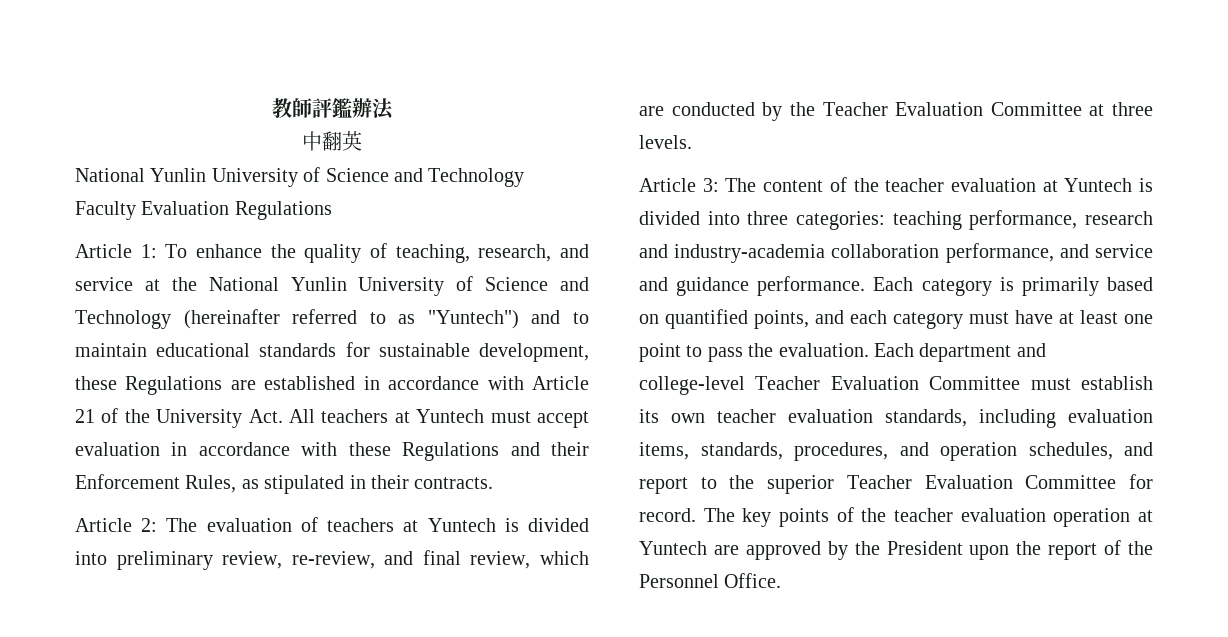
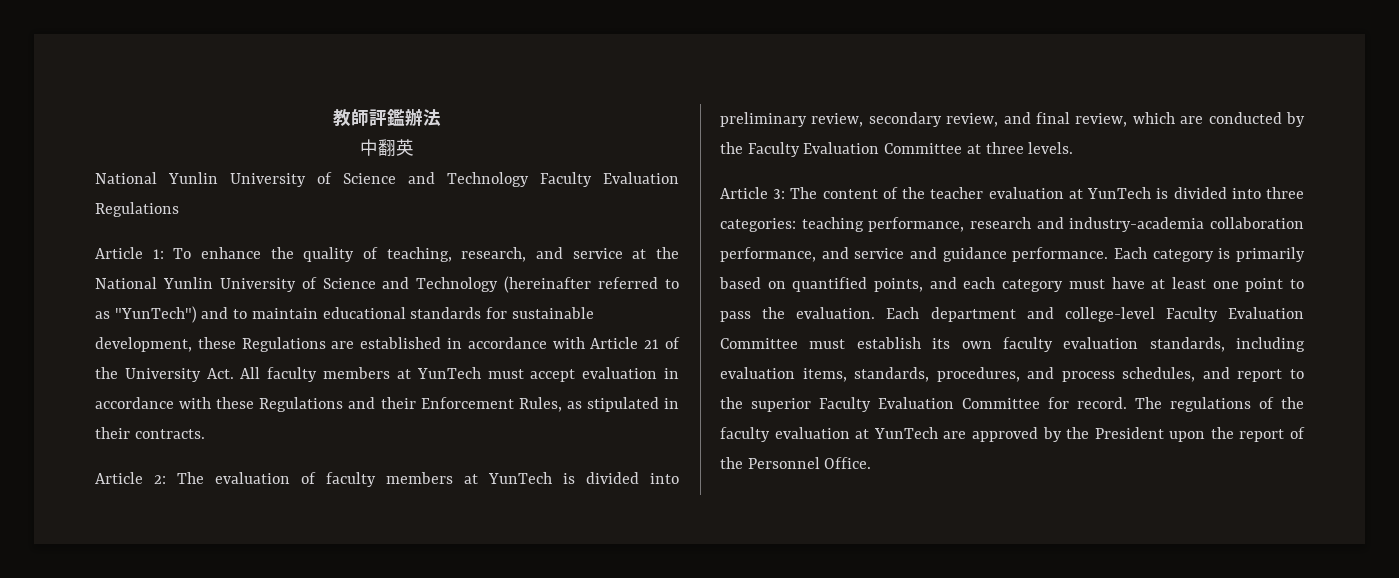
- To enhance the quality of teaching, research, and service at the National Yunlin University of Science and Technology (hereinafter referred to as "Yuntech") and to maintain educational standards for sustainable development, these Regulations are established in accordance with Article 21 of the University Act. All teachers at Yuntech must accept evaluation in accordance with these Regulations and their Enforcement Rules, as stipulated in their contracts.
+ To enhance the quality of teaching, research, and service at the National Yunlin University of Science and Technology (hereinafter referred to as "YunTech") and to maintain educational standards for sustainable development, these Regulations are established in accordance with Article 21 of the University Act. All faculty members at YunTech must accept evaluation in accordance with these Regulations and their Enforcement Rules, as stipulated in their contracts.
- Article 2: The evaluation of teachers at Yuntech is divided into preliminary review, re-review, and final review, which are conducted by the Teacher Evaluation Committee at three levels.
+ Article 2: The evaluation of faculty members at YunTech is divided into preliminary review, secondary review, and final review, which are conducted by the Faculty Evaluation Committee at three levels.
- Article 3: The content of the teacher evaluation at Yuntech is divided into three categories: teaching performance, research and industry-academia collaboration performance, and service and guidance performance.
+ Article 3: The content of the teacher evaluation at YunTech is divided into three categories: teaching performance, research and industry-academia collaboration performance, and service and guidance performance.
- Each department and college-level Teacher Evaluation Committee must establish its own teacher evaluation standards, including evaluation items, standards, procedures, and operation schedules, and report to the superior Teacher Evaluation Committee for record.
+ Each department and college-level Faculty Evaluation Committee must establish its own faculty evaluation standards, including evaluation items, standards, procedures, and process schedules, and report to the superior Faculty Evaluation Committee for record.
- The key points of the teacher evaluation operation at Yuntech are approved by the President upon the report of the Personnel Office.
+ The regulations of the faculty evaluation at YunTech are approved by the President upon the report of the Personnel Office.

